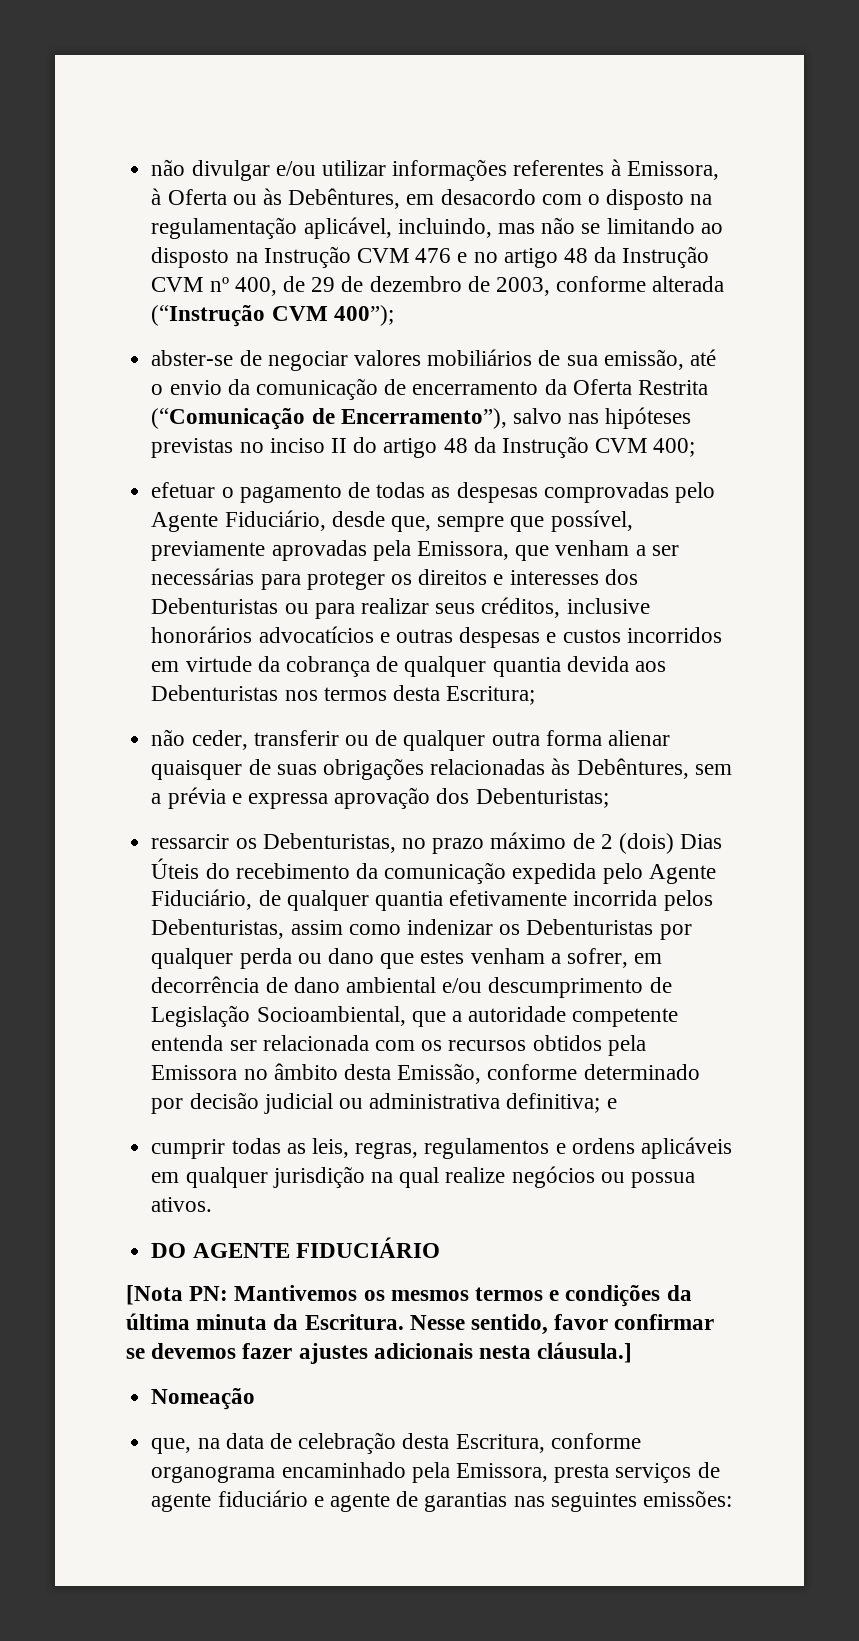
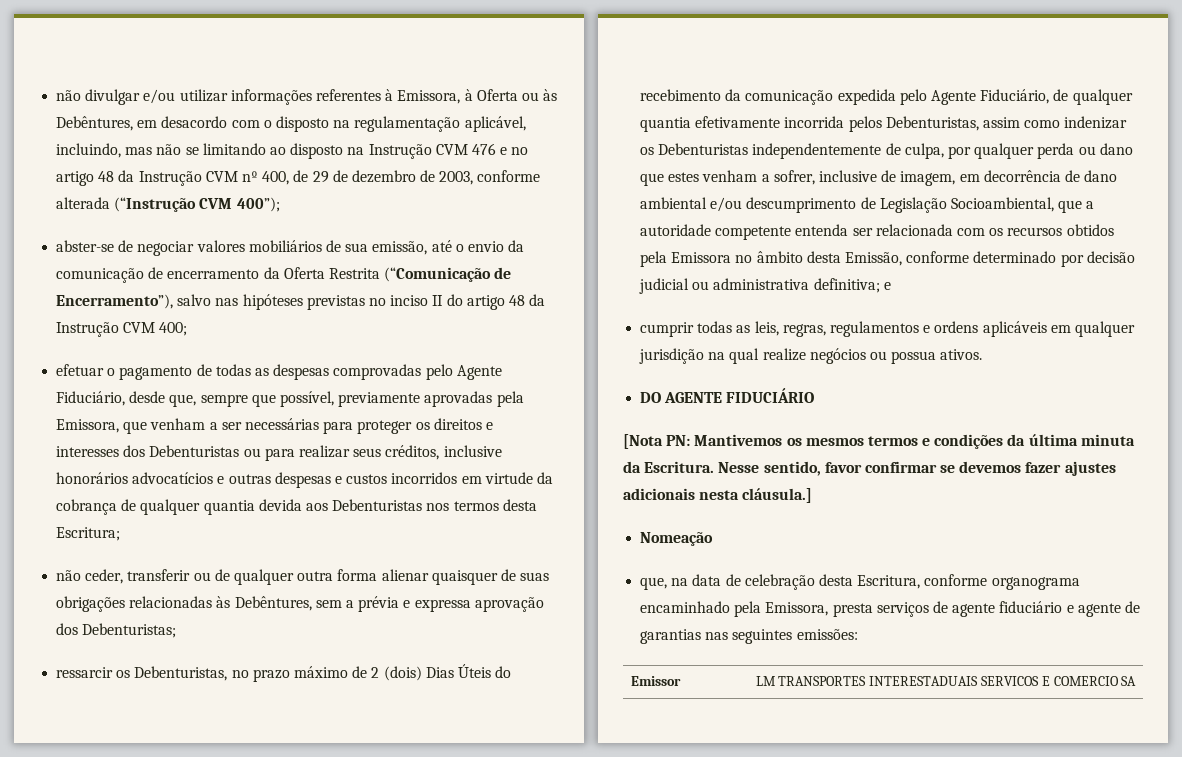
- ressarcir os Debenturistas, no prazo máximo de 2 (dois) Dias Úteis do recebimento da comunicação expedida pelo Agente Fiduciário, de qualquer quantia efetivamente incorrida pelos Debenturistas, assim como indenizar os Debenturistas por qualquer perda ou dano que estes venham a sofrer, em decorrência de dano ambiental e/ou descumprimento de Legislação Socioambiental, que a autoridade competente entenda ser relacionada com os recursos obtidos pela Emissora no âmbito desta Emissão, conforme determinado por decisão judicial ou administrativa definitiva;
+ ressarcir os Debenturistas, no prazo máximo de 2 (dois) Dias Úteis do recebimento da comunicação expedida pelo Agente Fiduciário, de qualquer quantia efetivamente incorrida pelos Debenturistas, assim como indenizar os Debenturistas independentemente de culpa, por qualquer perda ou dano que estes venham a sofrer, inclusive de imagem, em decorrência de dano ambiental e/ou descumprimento de Legislação Socioambiental, que a autoridade competente entenda ser relacionada com os recursos obtidos pela Emissora no âmbito desta Emissão, conforme determinado por decisão judicial ou administrativa definitiva;
+ Emissor | LM TRANSPORTES INTERESTADUAIS SERVICOS E COMERCIO SA

